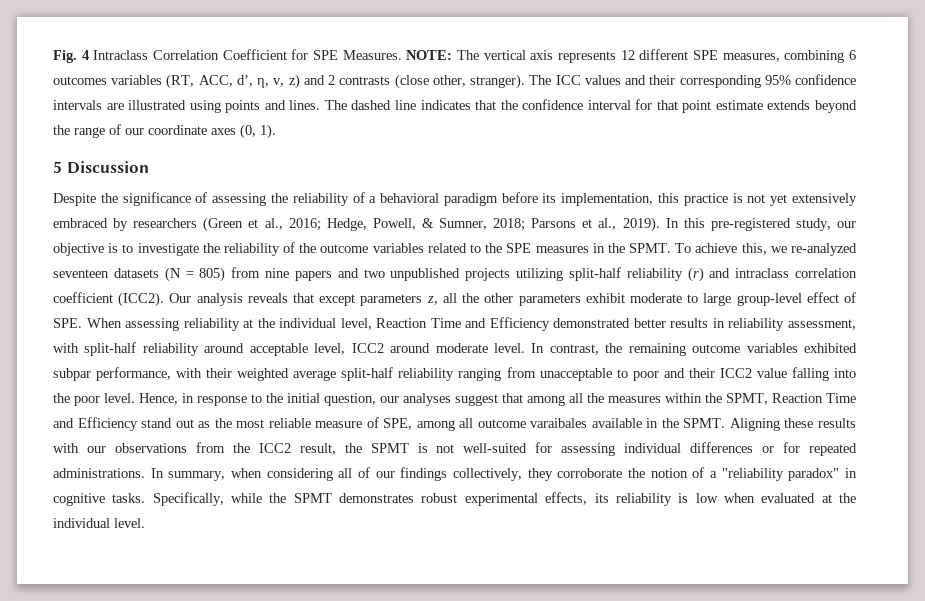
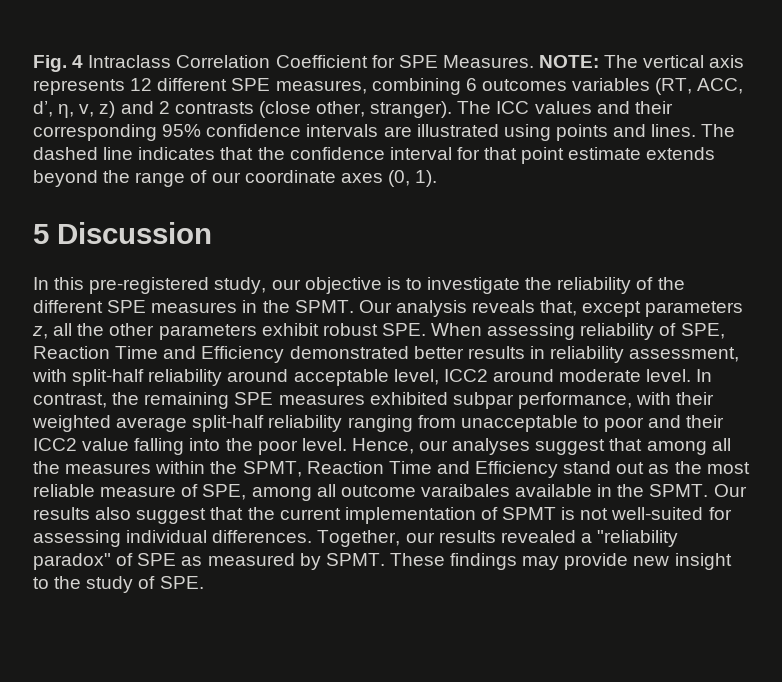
- Despite the significance of assessing the reliability of a behavioral paradigm before its implementation, this practice is not yet extensively embraced by researchers (Green et al., 2016; Hedge, Powell, & Sumner, 2018; Parsons et al., 2019). In this pre-registered study, our objective is to investigate the reliability of the outcome variables related to the SPE measures in the SPMT.
+ In this pre-registered study, our objective is to investigate the reliability of the different SPE measures in the SPMT.
- To achieve this, we re-analyzed seventeen datasets (N = 805) from nine papers and two unpublished projects utilizing split-half reliability (r) and intraclass correlation coefficient (ICC2).
- Our analysis reveals that except parameters z, all the other parameters exhibit moderate to large group-level effect of SPE. When assessing reliability at the individual level, Reaction Time and Efficiency demonstrated better results in reliability assessment, with split-half reliability around acceptable level, ICC2 around moderate level.
+ Our analysis reveals that, except parameters z, all the other parameters exhibit robust SPE. When assessing reliability of SPE, Reaction Time and Efficiency demonstrated better results in reliability assessment, with split-half reliability around acceptable level, ICC2 around moderate level.
- In contrast, the remaining outcome variables exhibited subpar performance, with their weighted average split-half reliability ranging from unacceptable to poor and their ICC2 value falling into the poor level.
+ In contrast, the remaining SPE measures exhibited subpar performance, with their weighted average split-half reliability ranging from unacceptable to poor and their ICC2 value falling into the poor level.
- Hence, in response to the initial question, our analyses suggest that among all the measures within the SPMT, Reaction Time and Efficiency stand out as the most reliable measure of SPE, among all outcome varaibales available in the SPMT.
+ Hence, our analyses suggest that among all the measures within the SPMT, Reaction Time and Efficiency stand out as the most reliable measure of SPE, among all outcome varaibales available in the SPMT.
- Aligning these results with our observations from the ICC2 result, the SPMT is not well-suited for assessing individual differences or for repeated administrations. In summary, when considering all of our findings collectively, they corroborate the notion of a "reliability paradox" in cognitive tasks. Specifically, while the SPMT demonstrates robust experimental effects, its reliability is low when evaluated at the individual level.
+ Our results also suggest that the current implementation of SPMT is not well-suited for assessing individual differences. Together, our results revealed a "reliability paradox" of SPE as measured by SPMT. These findings may provide new insight to the study of SPE.

